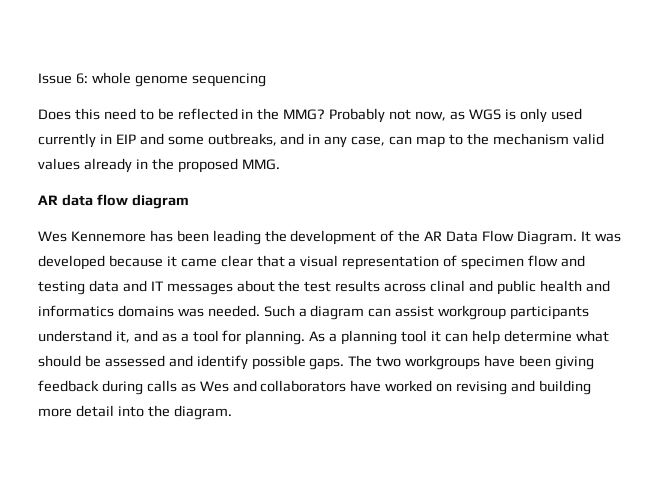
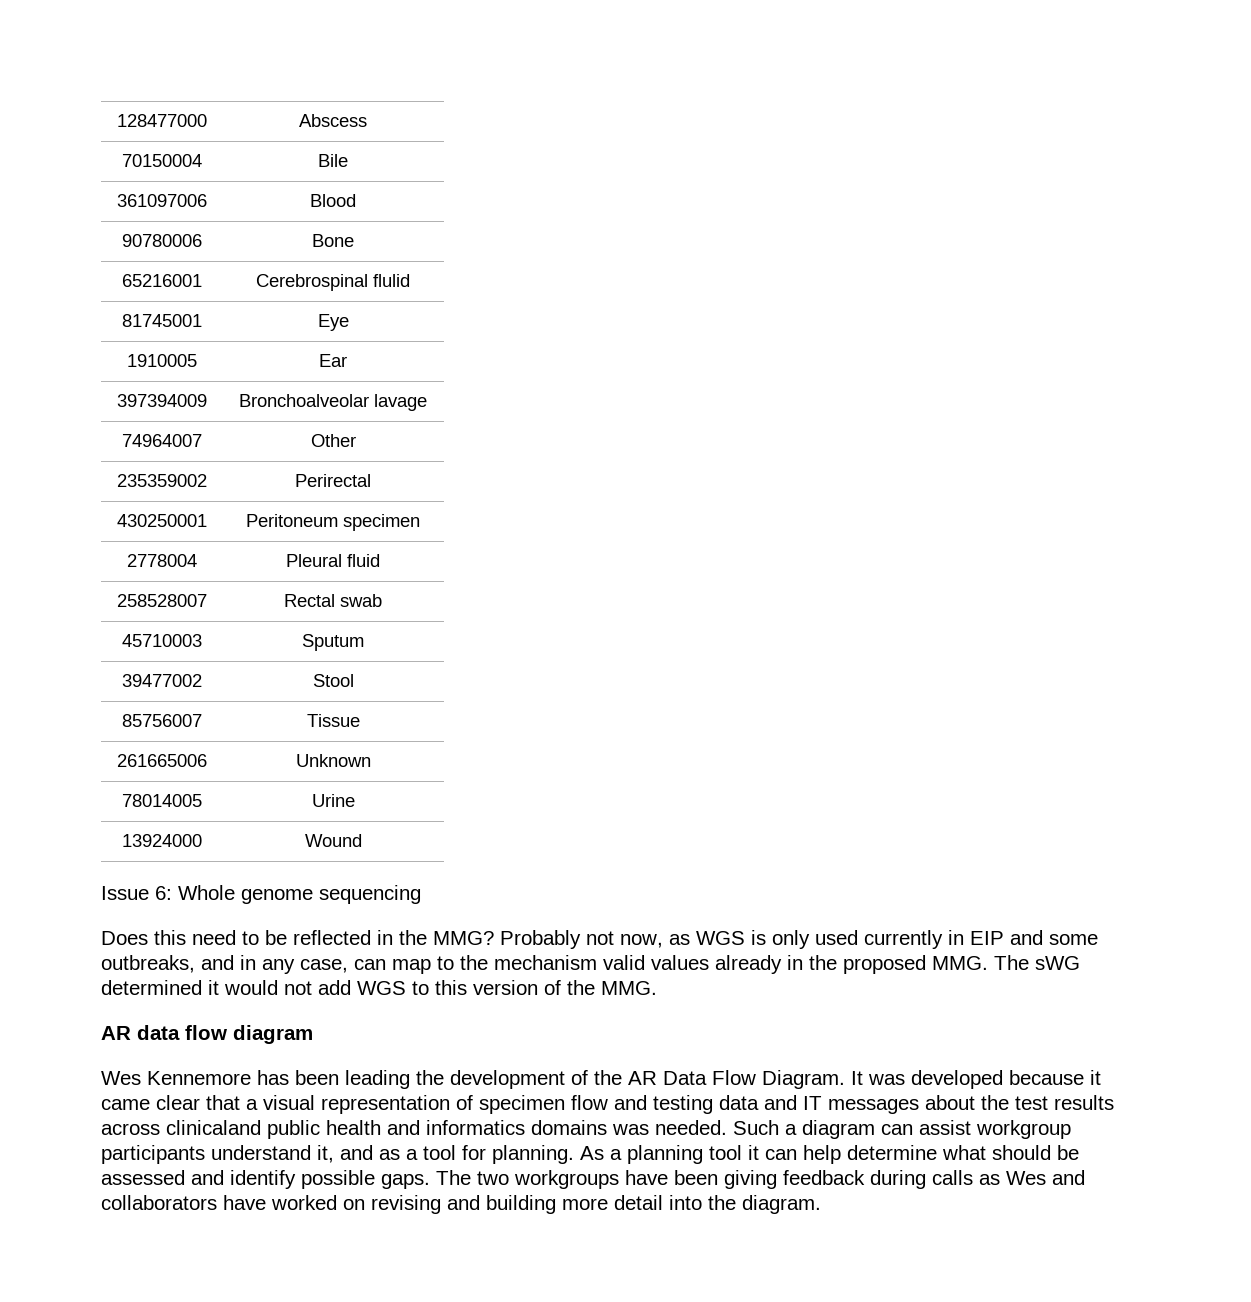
+ 128477000 | Abscess
+ 70150004 | Bile
+ 361097006 | Blood
+ 90780006 | Bone
+ 65216001 | Cerebrospinal flulid
+ 81745001 | Eye
+ 1910005 | Ear
+ 397394009 | Bronchoalveolar lavage
+ 74964007 | Other
+ 235359002 | Perirectal
+ 430250001 | Peritoneum specimen
+ 2778004 | Pleural fluid
+ 258528007 | Rectal swab
+ 45710003 | Sputum
+ 39477002 | Stool
+ 85756007 | Tissue
+ 261665006 | Unknown
+ 78014005 | Urine
+ 13924000 | Wound
- Issue 6: whole genome sequencing
+ Issue 6: Whole genome sequencing
- Probably not now, as WGS is only used currently in EIP and some outbreaks, and in any case, can map to the mechanism valid values already in the proposed MMG.
+ Probably not now, as WGS is only used currently in EIP and some outbreaks, and in any case, can map to the mechanism valid values already in the proposed MMG. The sWG determined it would not add WGS to this version of the MMG.
- It was developed because it came clear that a visual representation of specimen flow and testing data and IT messages about the test results across clinal and public health and informatics domains was needed.
+ It was developed because it came clear that a visual representation of specimen flow and testing data and IT messages about the test results across clinicaland public health and informatics domains was needed.

